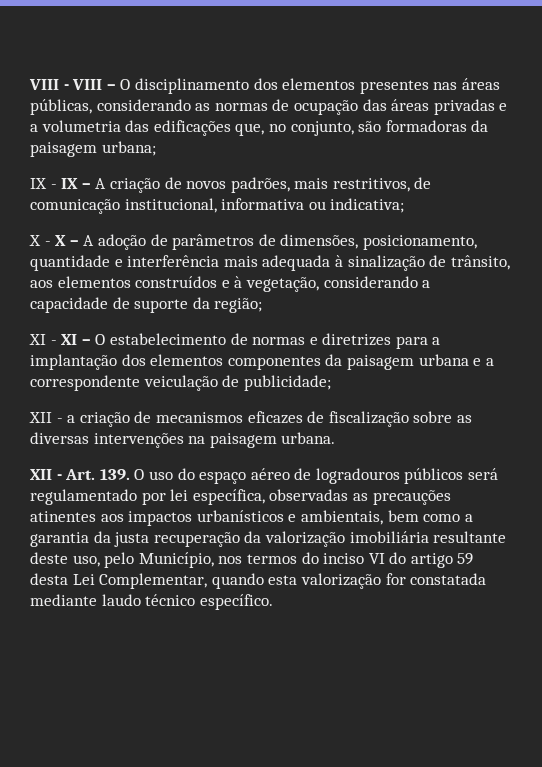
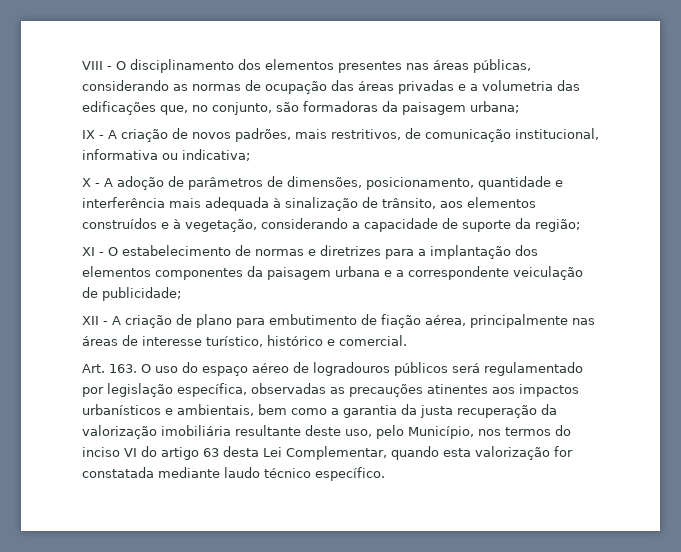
- VIII - VIII – O disciplinamento dos elementos presentes nas áreas públicas, considerando as normas de ocupação das áreas privadas e a volumetria das edificações que, no conjunto, são formadoras da paisagem urbana;
+ VIII - O disciplinamento dos elementos presentes nas áreas públicas, considerando as normas de ocupação das áreas privadas e a volumetria das edificações que, no conjunto, são formadoras da paisagem urbana;
- IX - IX – A criação de novos padrões, mais restritivos, de comunicação institucional, informativa ou indicativa;
+ IX - A criação de novos padrões, mais restritivos, de comunicação institucional, informativa ou indicativa;
- X - X – A adoção de parâmetros de dimensões, posicionamento, quantidade e interferência mais adequada à sinalização de trânsito, aos elementos construídos e à vegetação, considerando a capacidade de suporte da região;
+ X - A adoção de parâmetros de dimensões, posicionamento, quantidade e interferência mais adequada à sinalização de trânsito, aos elementos construídos e à vegetação, considerando a capacidade de suporte da região;
- XI - XI – O estabelecimento de normas e diretrizes para a implantação dos elementos componentes da paisagem urbana e a correspondente veiculação de publicidade;
+ XI - O estabelecimento de normas e diretrizes para a implantação dos elementos componentes da paisagem urbana e a correspondente veiculação de publicidade;
- XII - a criação de mecanismos eficazes de fiscalização sobre as diversas intervenções na paisagem urbana.
- XII - Art. 139. O uso do espaço aéreo de logradouros públicos será regulamentado por lei específica, observadas as precauções atinentes aos impactos urbanísticos e ambientais, bem como a garantia da justa recuperação da valorização imobiliária resultante deste uso, pelo Município, nos termos do inciso VI do artigo 59 desta Lei Complementar, quando esta valorização for constatada mediante laudo técnico específico.
+ XII - A criação de plano para embutimento de fiação aérea, principalmente nas áreas de interesse turístico, histórico e comercial.
+ Art. 163. O uso do espaço aéreo de logradouros públicos será regulamentado por legislação específica, observadas as precauções atinentes aos impactos urbanísticos e ambientais, bem como a garantia da justa recuperação da valorização imobiliária resultante deste uso, pelo Município, nos termos do inciso VI do artigo 63 desta Lei Complementar, quando esta valorização for constatada mediante laudo técnico específico.

